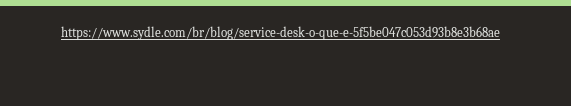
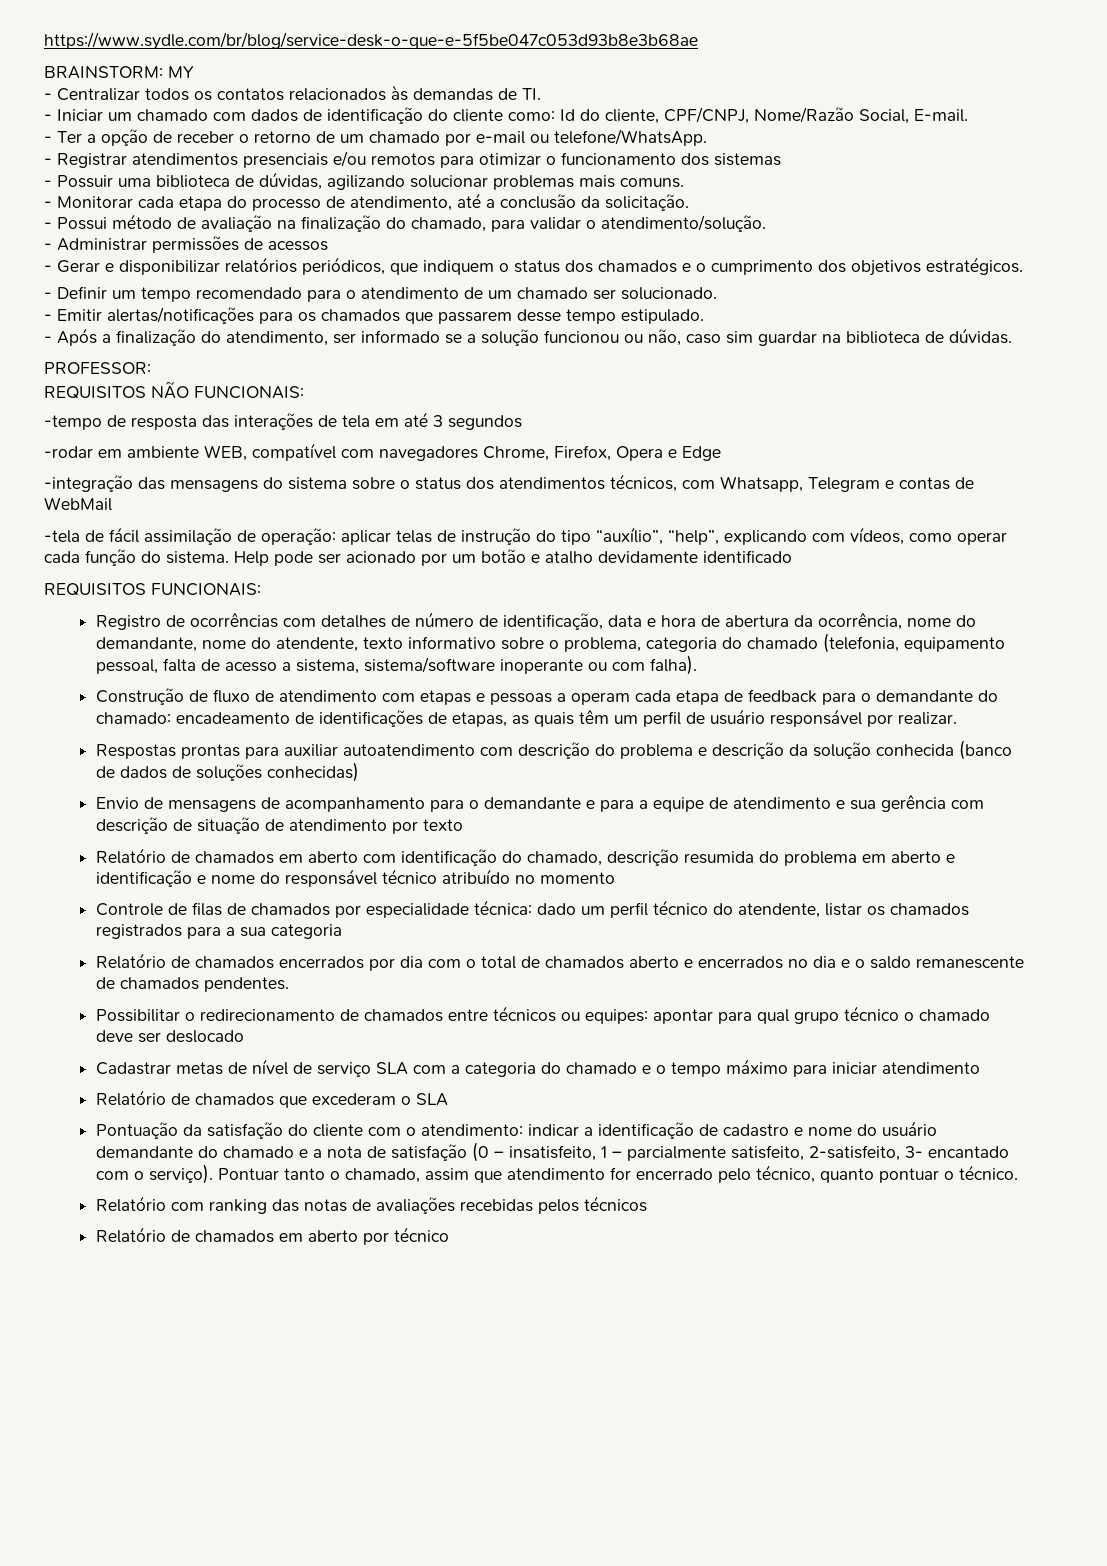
+ BRAINSTORM: MY
+ - Centralizar todos os contatos relacionados às demandas de TI.
+ - Iniciar um chamado com dados de identificação do cliente como: Id do cliente, CPF/CNPJ, Nome/Razão Social, E-mail.
+ - Ter a opção de receber o retorno de um chamado por e-mail ou telefone/WhatsApp.
+ - Registrar atendimentos presenciais e/ou remotos para otimizar o funcionamento dos sistemas
+ - Possuir uma biblioteca de dúvidas, agilizando solucionar problemas mais comuns.
+ - Monitorar cada etapa do processo de atendimento, até a conclusão da solicitação.
+ - Possui método de avaliação na finalização do chamado, para validar o atendimento/solução.
+ - Administrar permissões de acessos
+ - Gerar e disponibilizar relatórios periódicos, que indiquem o status dos chamados e o cumprimento dos objetivos estratégicos.
+ - Definir um tempo recomendado para o atendimento de um chamado ser solucionado.
+ - Emitir alertas/notificações para os chamados que passarem desse tempo estipulado.
+ - Após a finalização do atendimento, ser informado se a solução funcionou ou não, caso sim guardar na biblioteca de dúvidas.
+ PROFESSOR:
+ REQUISITOS NÃO FUNCIONAIS:
+ -tempo de resposta das interações de tela em até 3 segundos
+ -rodar em ambiente WEB, compatível com navegadores Chrome, Firefox, Opera e Edge
+ -integração das mensagens do sistema sobre o status dos atendimentos técnicos, com Whatsapp, Telegram e contas de WebMail
+ -tela de fácil assimilação de operação: aplicar telas de instrução do tipo “auxílio”, “help”, explicando com vídeos, como operar cada função do sistema. Help pode ser acionado por um botão e atalho devidamente identificado
+ REQUISITOS FUNCIONAIS:
+ Registro de ocorrências com detalhes de número de identificação, data e hora de abertura da ocorrência, nome do demandante, nome do atendente, texto informativo sobre o problema, categoria do chamado (telefonia, equipamento pessoal, falta de acesso a sistema, sistema/software inoperante ou com falha).
+ Construção de fluxo de atendimento com etapas e pessoas a operam cada etapa de feedback para o demandante do chamado: encadeamento de identificações de etapas, as quais têm um perfil de usuário responsável por realizar.
+ Respostas prontas para auxiliar autoatendimento com descrição do problema e descrição da solução conhecida (banco de dados de soluções conhecidas)
+ Envio de mensagens de acompanhamento para o demandante e para a equipe de atendimento e sua gerência com descrição de situação de atendimento por texto
+ Relatório de chamados em aberto com identificação do chamado, descrição resumida do problema em aberto e identificação e nome do responsável técnico atribuído no momento
+ Controle de filas de chamados por especialidade técnica: dado um perfil técnico do atendente, listar os chamados registrados para a sua categoria
+ Relatório de chamados encerrados por dia com o total de chamados aberto e encerrados no dia e o saldo remanescente de chamados pendentes.
+ Possibilitar o redirecionamento de chamados entre técnicos ou equipes: apontar para qual grupo técnico o chamado deve ser deslocado
+ Cadastrar metas de nível de serviço SLA com a categoria do chamado e o tempo máximo para iniciar atendimento
+ Relatório de chamados que excederam o SLA
+ Pontuação da satisfação do cliente com o atendimento: indicar a identificação de cadastro e nome do usuário demandante do chamado e a nota de satisfação (0 – insatisfeito, 1 – parcialmente satisfeito, 2-satisfeito, 3- encantado com o serviço). Pontuar tanto o chamado, assim que atendimento for encerrado pelo técnico, quanto pontuar o técnico.
+ Relatório com ranking das notas de avaliações recebidas pelos técnicos
+ Relatório de chamados em aberto por técnico

